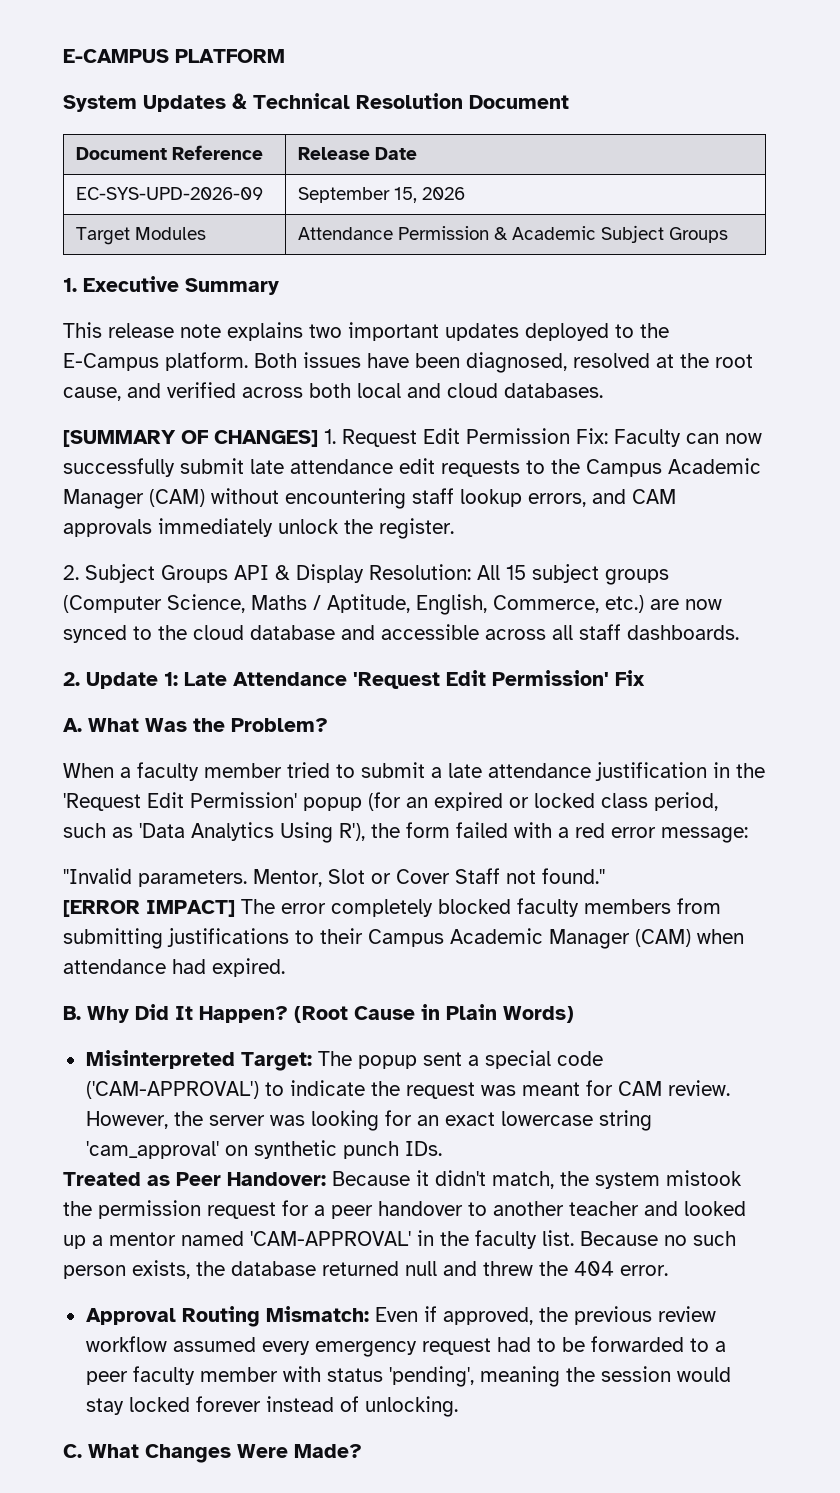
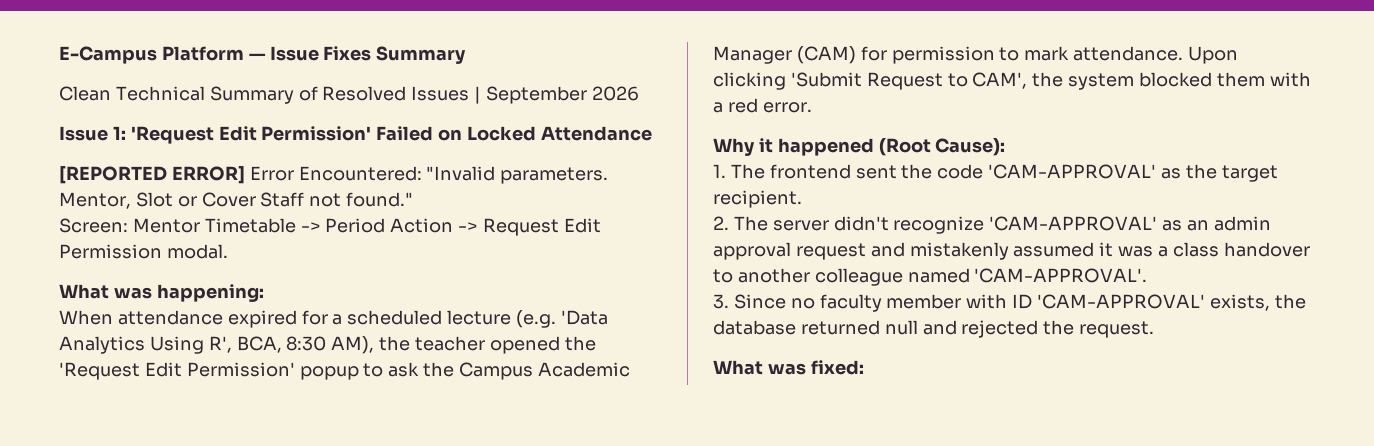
- E-CAMPUS PLATFORM
- System Updates & Technical Resolution Document
- Document Reference | Release Date
- EC-SYS-UPD-2026-09 | September 15, 2026
- Target Modules | Attendance Permission & Academic Subject Groups
- 1. Executive Summary
- This release note explains two important updates deployed to the E-Campus platform. Both issues have been diagnosed, resolved at the root cause, and verified across both local and cloud databases.
- [SUMMARY OF CHANGES] 1. Request Edit Permission Fix: Faculty can now successfully submit late attendance edit requests to the Campus Academic Manager (CAM) without encountering staff lookup errors, and CAM approvals immediately unlock the register.
- 2. Subject Groups API & Display Resolution: All 15 subject groups (Computer Science, Maths / Aptitude, English, Commerce, etc.) are now synced to the cloud database and accessible across all staff dashboards.
- 2. Update 1: Late Attendance 'Request Edit Permission' Fix
- A. What Was the Problem?
- When a faculty member tried to submit a late attendance justification in the 'Request Edit Permission' popup (for an expired or locked class period, such as 'Data Analytics Using R'), the form failed with a red error message:
- "Invalid parameters.
+ E-Campus Platform — Issue Fixes Summary
+ Clean Technical Summary of Resolved Issues | September 2026
+ Issue 1: 'Request Edit Permission' Failed on Locked Attendance
+ [REPORTED ERROR] Error Encountered: "Invalid parameters.
- [ERROR IMPACT] The error completely blocked faculty members from submitting justifications to their Campus Academic Manager (CAM) when attendance had expired.
- B. Why Did It Happen? (Root Cause in Plain Words)
- Misinterpreted Target: The popup sent a special code ('CAM-APPROVAL') to indicate the request was meant for CAM review. However, the server was looking for an exact lowercase string 'cam_approval' on synthetic punch IDs.
- Treated as Peer Handover: Because it didn't match, the system mistook the permission request for a peer handover to another teacher and looked up a mentor named 'CAM-APPROVAL' in the faculty list. Because no such person exists, the database returned null and threw the 404 error.
- Approval Routing Mismatch: Even if approved, the previous review workflow assumed every emergency request had to be forwarded to a peer faculty member with status 'pending', meaning the session would stay locked forever instead of unlocking.
- C. What Changes Were Made?
+ Screen: Mentor Timetable -> Period Action -> Request Edit Permission modal.
+ What was happening:
+ When attendance expired for a scheduled lecture (e.g. 'Data Analytics Using R', BCA, 8:30 AM), the teacher opened the 'Request Edit Permission' popup to ask the Campus Academic Manager (CAM) for permission to mark attendance. Upon clicking 'Submit Request to CAM', the system blocked them with a red error.
+ Why it happened (Root Cause):
+ 1. The frontend sent the code 'CAM-APPROVAL' as the target recipient.
+ 2. The server didn't recognize 'CAM-APPROVAL' as an admin approval request and mistakenly assumed it was a class handover to another colleague named 'CAM-APPROVAL'.
+ 3. Since no faculty member with ID 'CAM-APPROVAL' exists, the database returned null and rejected the request.
+ What was fixed:

